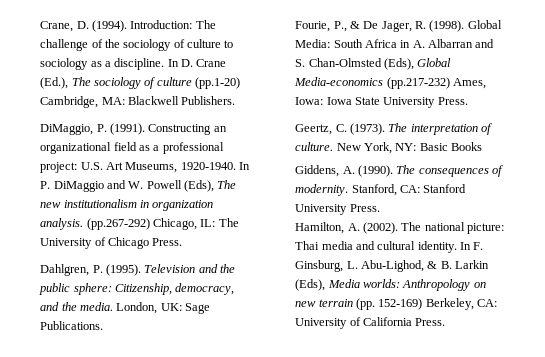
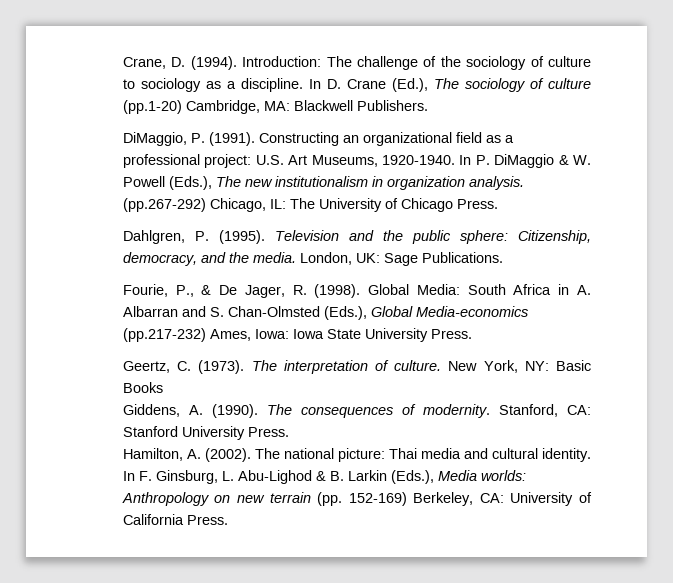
- In P. DiMaggio and W. Powell (Eds), The new institutionalism in organization analysis.
+ In P. DiMaggio & W. Powell (Eds.), The new institutionalism in organization analysis.
- Global Media: South Africa in A. Albarran and S. Chan-Olmsted (Eds), Global Media-economics (pp.217-232) Ames, Iowa: Iowa State University Press.
+ Global Media: South Africa in A. Albarran and S. Chan-Olmsted (Eds.), Global Media-economics (pp.217-232) Ames, Iowa: Iowa State University Press.
- In F. Ginsburg, L. Abu-Lighod, & B. Larkin (Eds), Media worlds: Anthropology on new terrain (pp. 152-169) Berkeley, CA: University of California Press.
+ In F. Ginsburg, L. Abu-Lighod & B. Larkin (Eds.), Media worlds: Anthropology on new terrain (pp. 152-169) Berkeley, CA: University of California Press.

